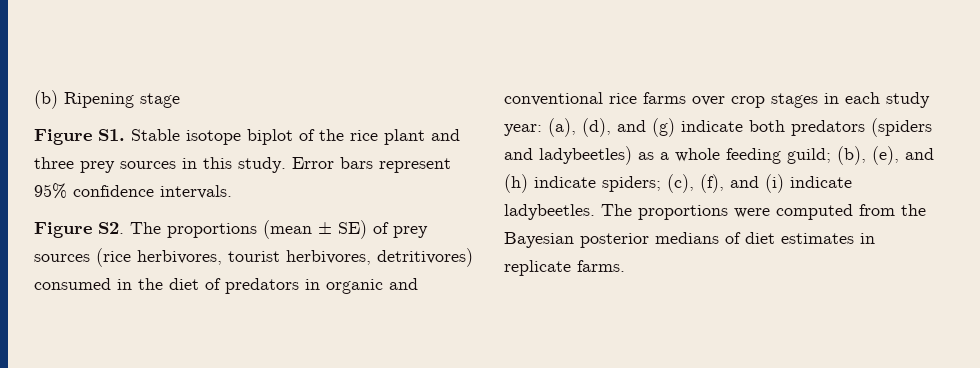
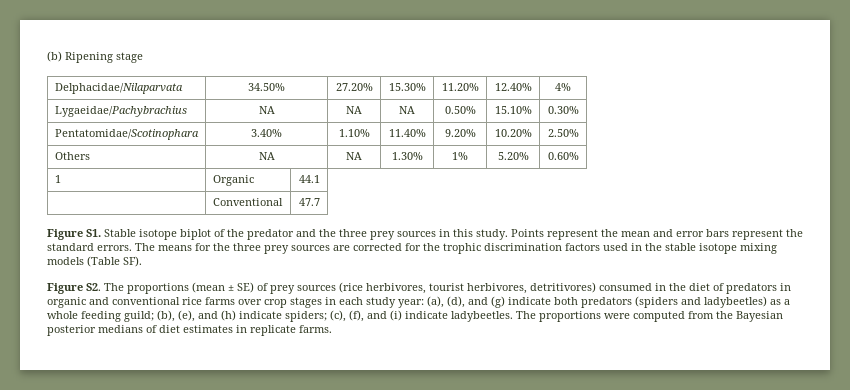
+ Delphacidae/Nilaparvata | 34.50% | 27.20% | 15.30% | 11.20% | 12.40% | 4%
+ Lygaeidae/Pachybrachius | NA | NA | NA | 0.50% | 15.10% | 0.30%
+ Pentatomidae/Scotinophara | 3.40% | 1.10% | 11.40% | 9.20% | 10.20% | 2.50%
+ Others | NA | NA | 1.30% | 1% | 5.20% | 0.60%
+ 1 | Organic | 44.1
+ | Conventional | 47.7
- Figure S1. Stable isotope biplot of the rice plant and three prey sources in this study.
+ Figure S1. Stable isotope biplot of the predator and the three prey sources in this study.
- Error bars represent 95% confidence intervals.
+ Points represent the mean and error bars represent the standard errors. The means for the three prey sources are corrected for the trophic discrimination factors used in the stable isotope mixing models (Table SF).

